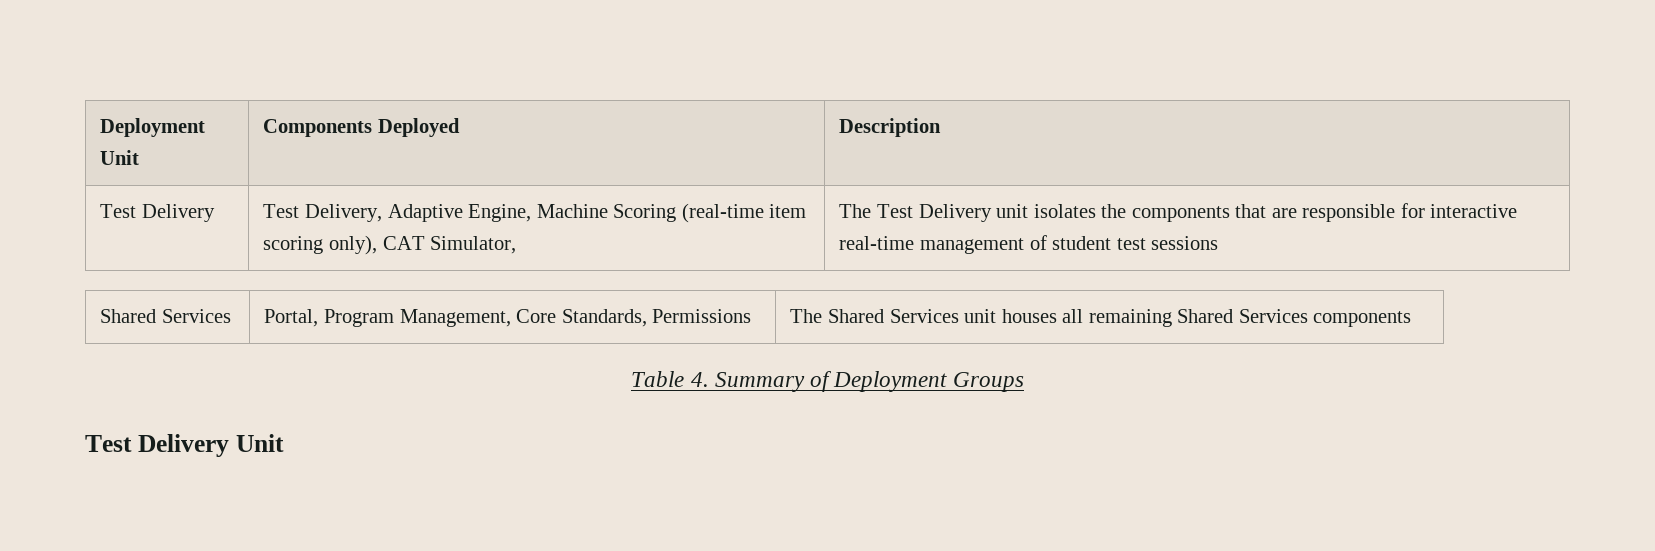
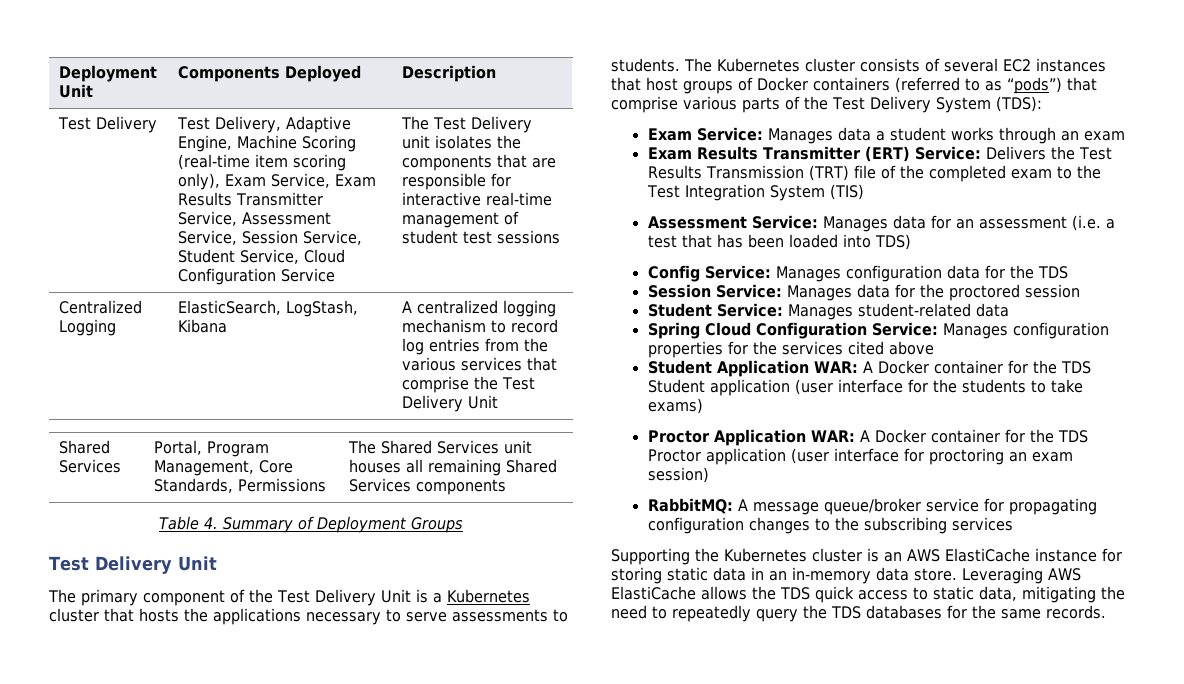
- Test Delivery, Adaptive Engine, Machine Scoring (real-time item scoring only), CAT Simulator,
+ Test Delivery, Adaptive Engine, Machine Scoring (real-time item scoring only), Exam Service, Exam Results Transmitter Service, Assessment Service, Session Service, Student Service, Cloud Configuration Service
+ Centralized Logging | ElasticSearch, LogStash, Kibana | A centralized logging mechanism to record log entries from the various services that comprise the Test Delivery Unit
+ The primary component of the Test Delivery Unit is a Kubernetes cluster that hosts the applications necessary to serve assessments to students. The Kubernetes cluster consists of several EC2 instances that host groups of Docker containers (referred to as “pods”) that comprise various parts of the Test Delivery System (TDS):
+ Exam Service: Manages data a student works through an exam
+ Exam Results Transmitter (ERT) Service: Delivers the Test Results Transmission (TRT) file of the completed exam to the Test Integration System (TIS)
+ Assessment Service: Manages data for an assessment (i.e. a test that has been loaded into TDS)
+ Config Service: Manages configuration data for the TDS
+ Session Service: Manages data for the proctored session
+ Student Service: Manages student-related data
+ Spring Cloud Configuration Service: Manages configuration properties for the services cited above
+ Student Application WAR: A Docker container for the TDS Student application (user interface for the students to take exams)
+ Proctor Application WAR: A Docker container for the TDS Proctor application (user interface for proctoring an exam session)
+ RabbitMQ: A message queue/broker service for propagating configuration changes to the subscribing services
+ Supporting the Kubernetes cluster is an AWS ElastiCache instance for storing static data in an in-memory data store. Leveraging AWS ElastiCache allows the TDS quick access to static data, mitigating the need to repeatedly query the TDS databases for the same records.

